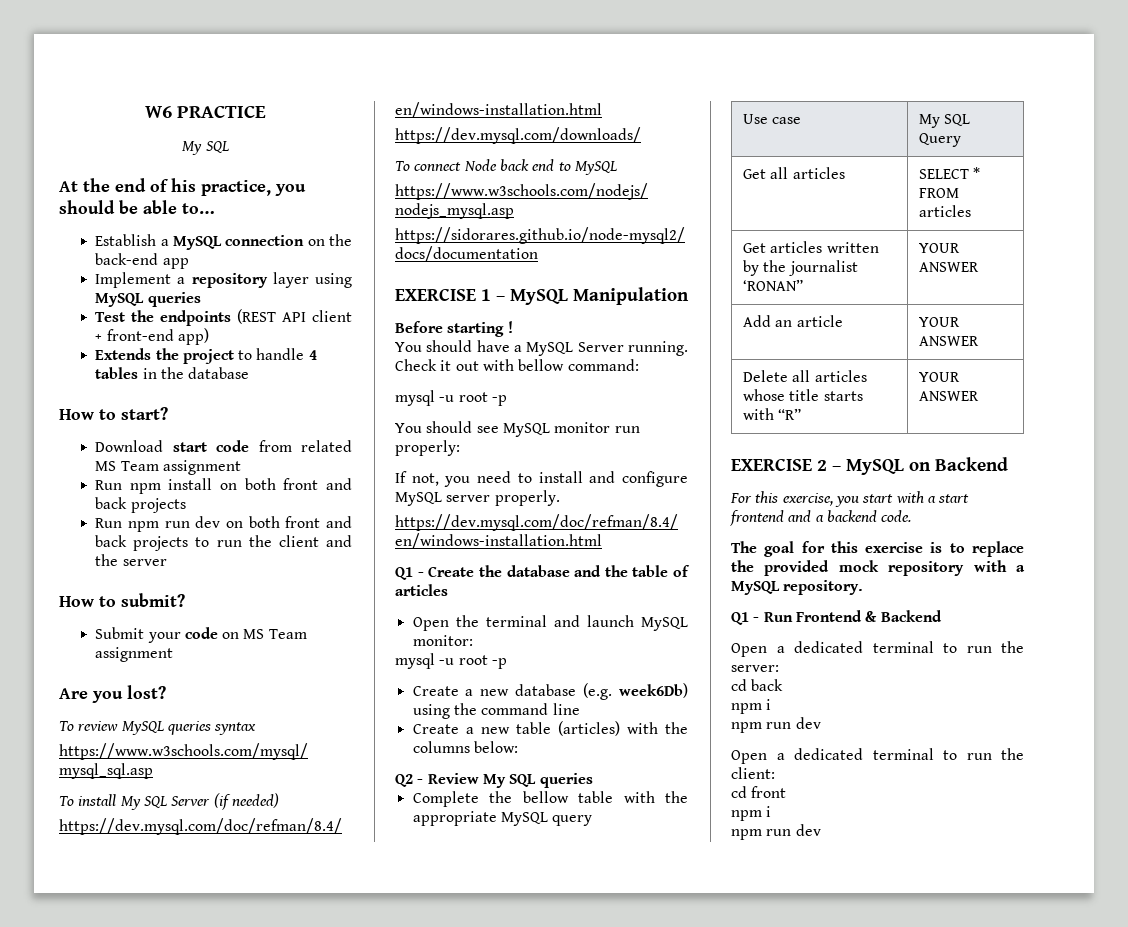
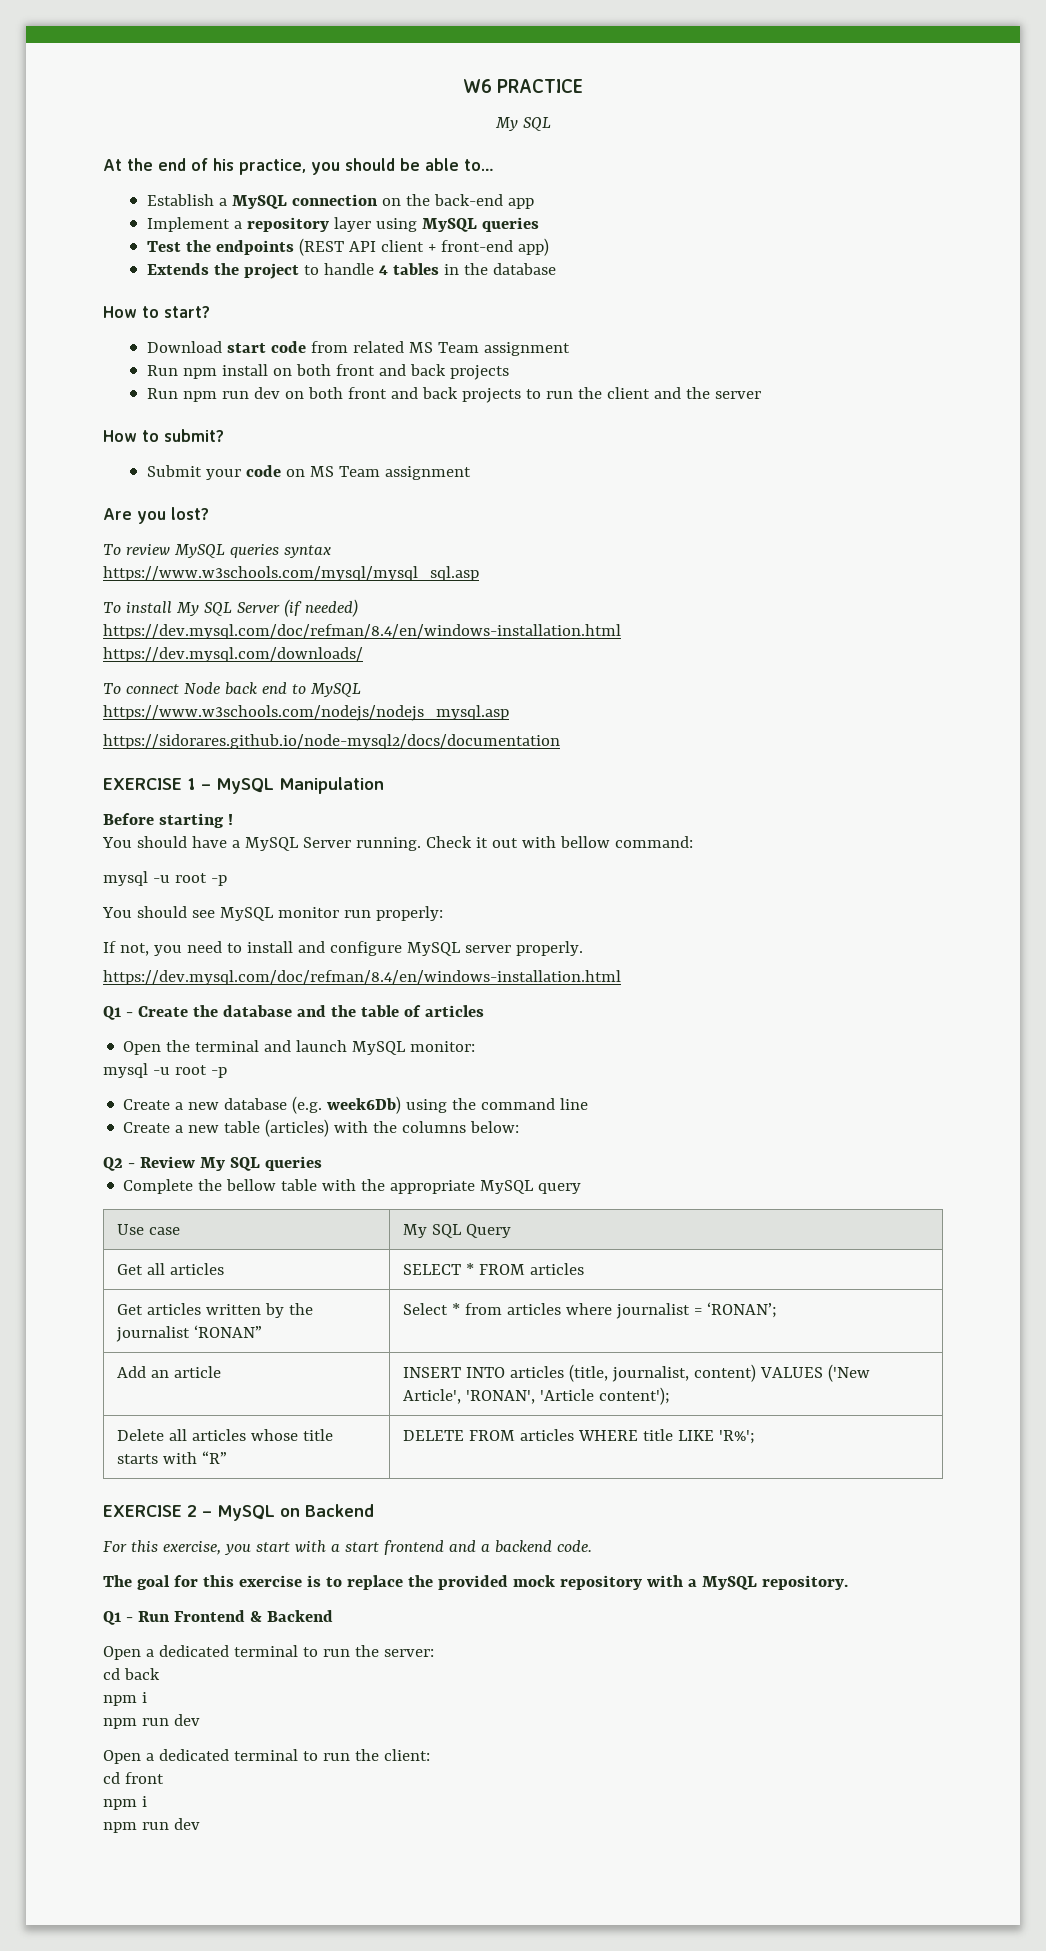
- Get articles written by the journalist ‘RONAN” | YOUR ANSWER
- Add an article | YOUR ANSWER
+ Get articles written by the journalist ‘RONAN” | Select * from articles where journalist = ‘RONAN’;
+ Add an article | INSERT INTO articles (title, journalist, content) VALUES ('New Article', 'RONAN', 'Article content');
- Delete all articles whose title starts with “R” | YOUR ANSWER
+ Delete all articles whose title starts with “R” | DELETE FROM articles WHERE title LIKE 'R%';

